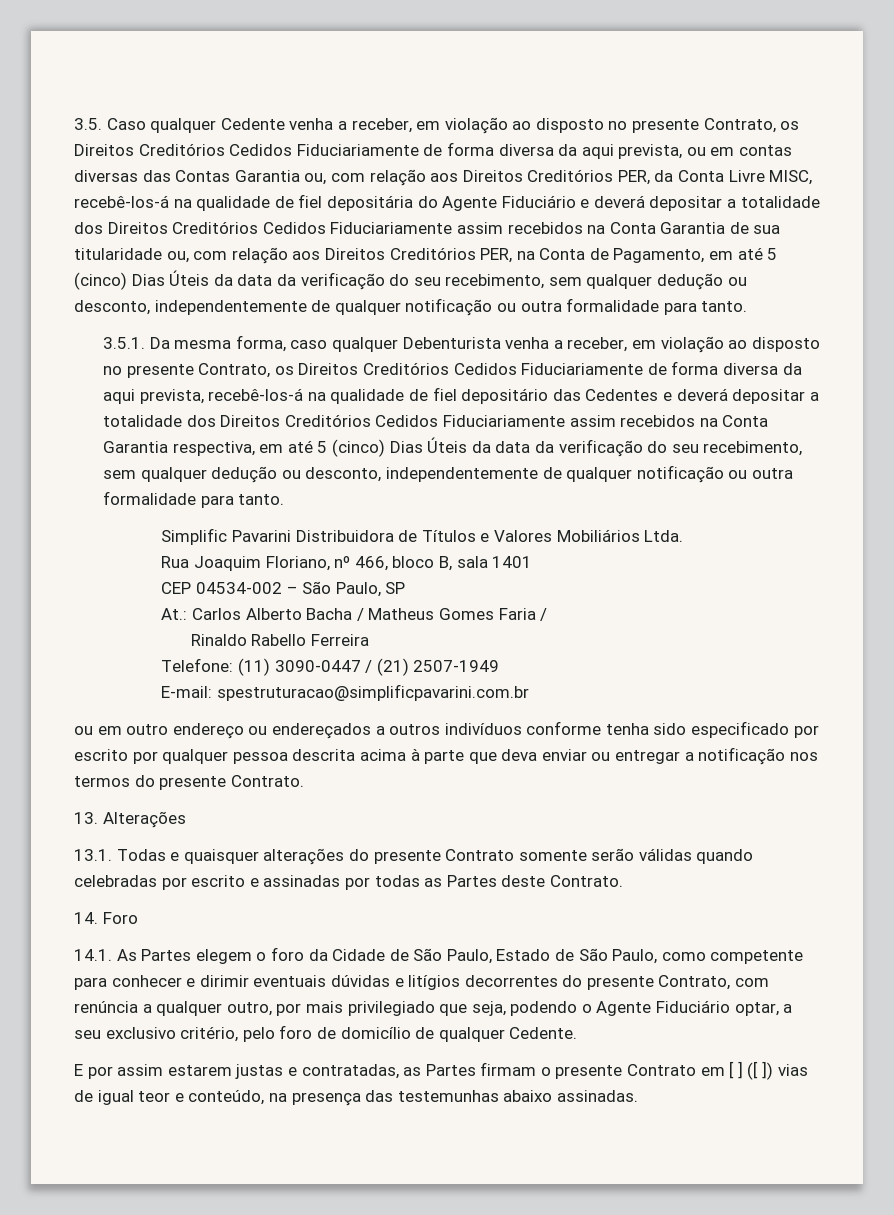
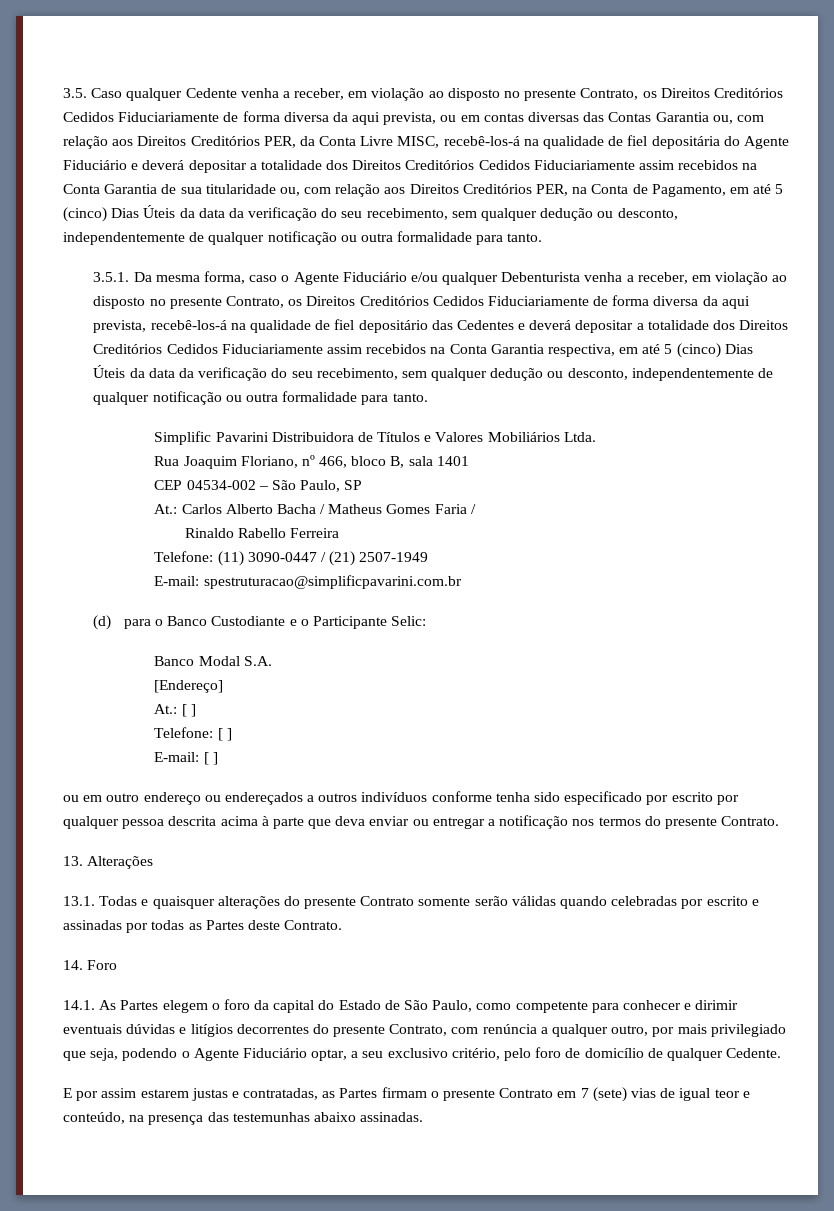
- 3.5.1. Da mesma forma, caso qualquer Debenturista venha a receber, em violação ao disposto no presente Contrato, os Direitos Creditórios Cedidos Fiduciariamente de forma diversa da aqui prevista, recebê-los-á na qualidade de fiel depositário das Cedentes e deverá depositar a totalidade dos Direitos Creditórios Cedidos Fiduciariamente assim recebidos na Conta Garantia respectiva, em até 5 (cinco) Dias Úteis da data da verificação do seu recebimento, sem qualquer dedução ou desconto, independentemente de qualquer notificação ou outra formalidade para tanto.
+ 3.5.1. Da mesma forma, caso o Agente Fiduciário e/ou qualquer Debenturista venha a receber, em violação ao disposto no presente Contrato, os Direitos Creditórios Cedidos Fiduciariamente de forma diversa da aqui prevista, recebê-los-á na qualidade de fiel depositário das Cedentes e deverá depositar a totalidade dos Direitos Creditórios Cedidos Fiduciariamente assim recebidos na Conta Garantia respectiva, em até 5 (cinco) Dias Úteis da data da verificação do seu recebimento, sem qualquer dedução ou desconto, independentemente de qualquer notificação ou outra formalidade para tanto.
+ (d) para o Banco Custodiante e o Participante Selic:
+ Banco Modal S.A.
+ [Endereço]
+ At.: [ ]
+ Telefone: [ ]
+ E-mail: [ ]
- 14.1. As Partes elegem o foro da Cidade de São Paulo, Estado de São Paulo, como competente para conhecer e dirimir eventuais dúvidas e litígios decorrentes do presente Contrato, com renúncia a qualquer outro, por mais privilegiado que seja, podendo o Agente Fiduciário optar, a seu exclusivo critério, pelo foro de domicílio de qualquer Cedente.
+ 14.1. As Partes elegem o foro da capital do Estado de São Paulo, como competente para conhecer e dirimir eventuais dúvidas e litígios decorrentes do presente Contrato, com renúncia a qualquer outro, por mais privilegiado que seja, podendo o Agente Fiduciário optar, a seu exclusivo critério, pelo foro de domicílio de qualquer Cedente.
- E por assim estarem justas e contratadas, as Partes firmam o presente Contrato em [ ] ([ ]) vias de igual teor e conteúdo, na presença das testemunhas abaixo assinadas.
+ E por assim estarem justas e contratadas, as Partes firmam o presente Contrato em 7 (sete) vias de igual teor e conteúdo, na presença das testemunhas abaixo assinadas.

